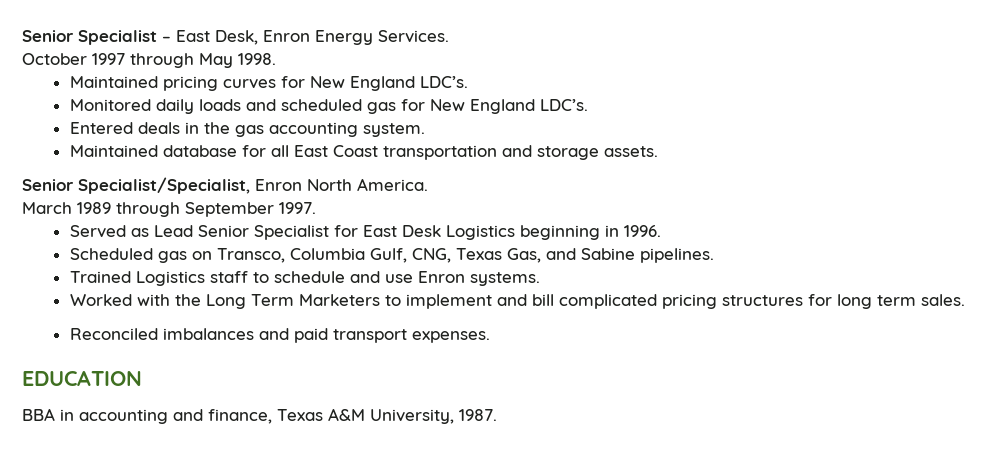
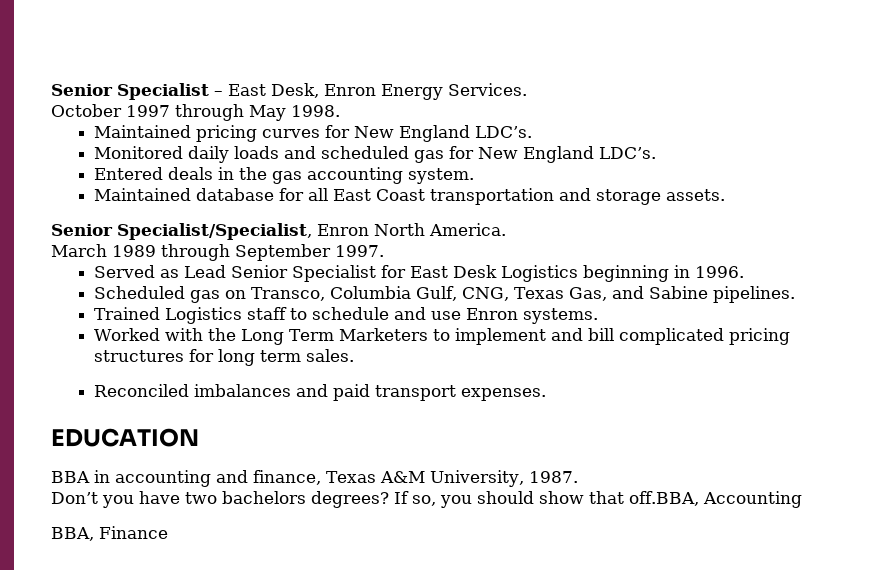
+ Don’t you have two bachelors degrees? If so, you should show that off.BBA, Accounting
+ BBA, Finance

